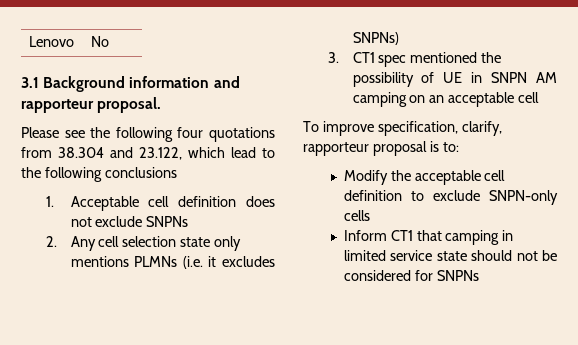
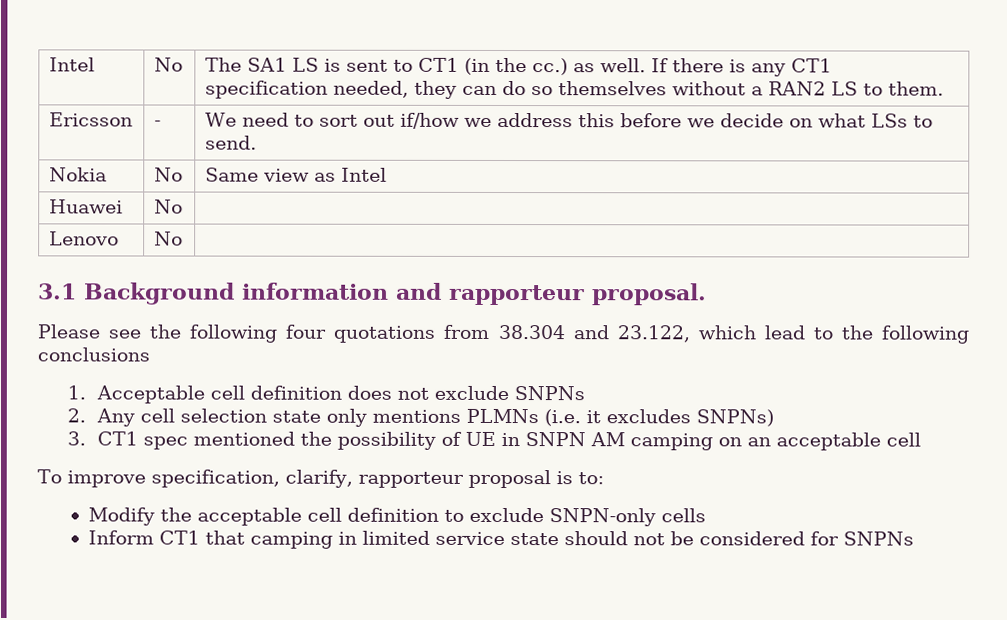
+ Intel | No | The SA1 LS is sent to CT1 (in the cc.) as well. If there is any CT1 specification needed, they can do so themselves without a RAN2 LS to them.
+ Ericsson | - | We need to sort out if/how we address this before we decide on what LSs to send.
+ Nokia | No | Same view as Intel
+ Huawei | No |

